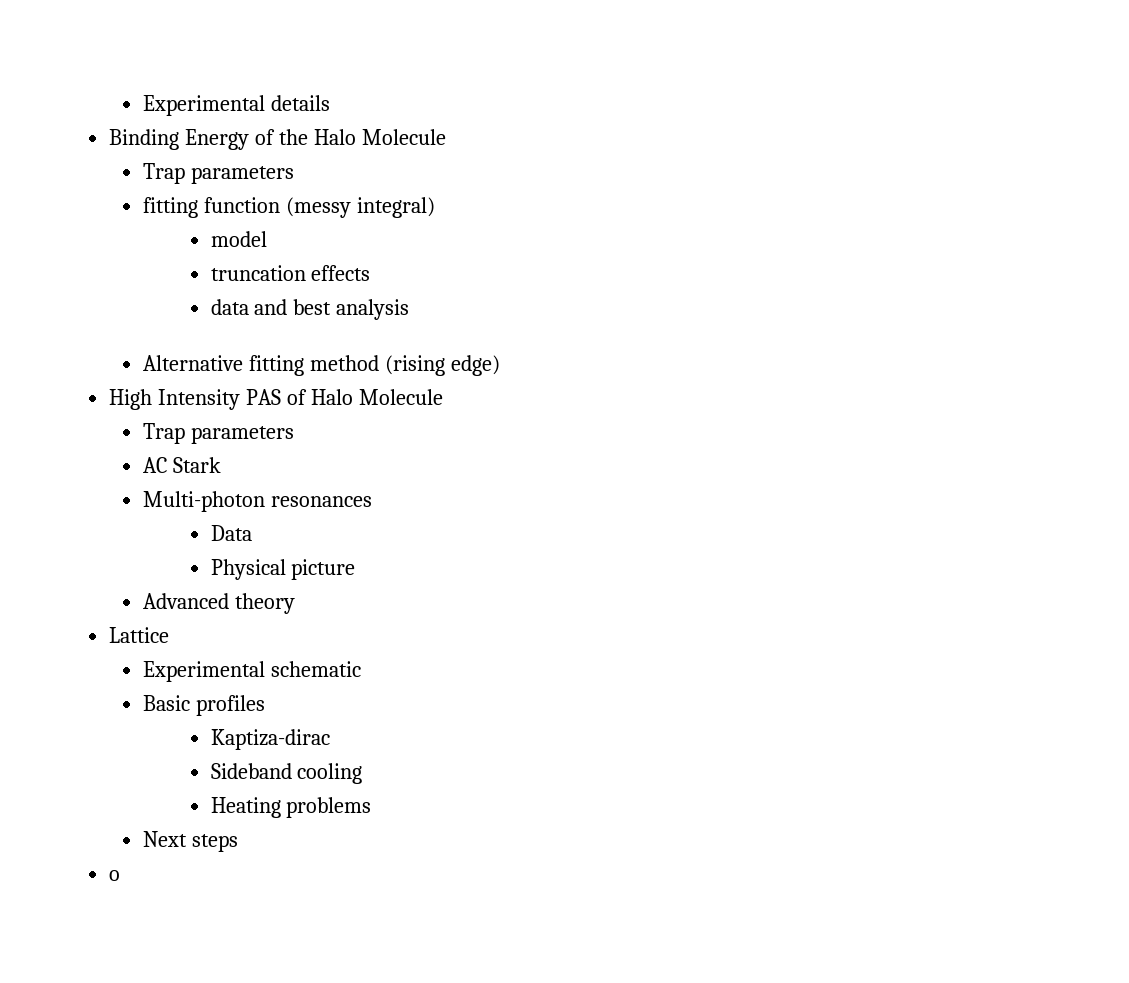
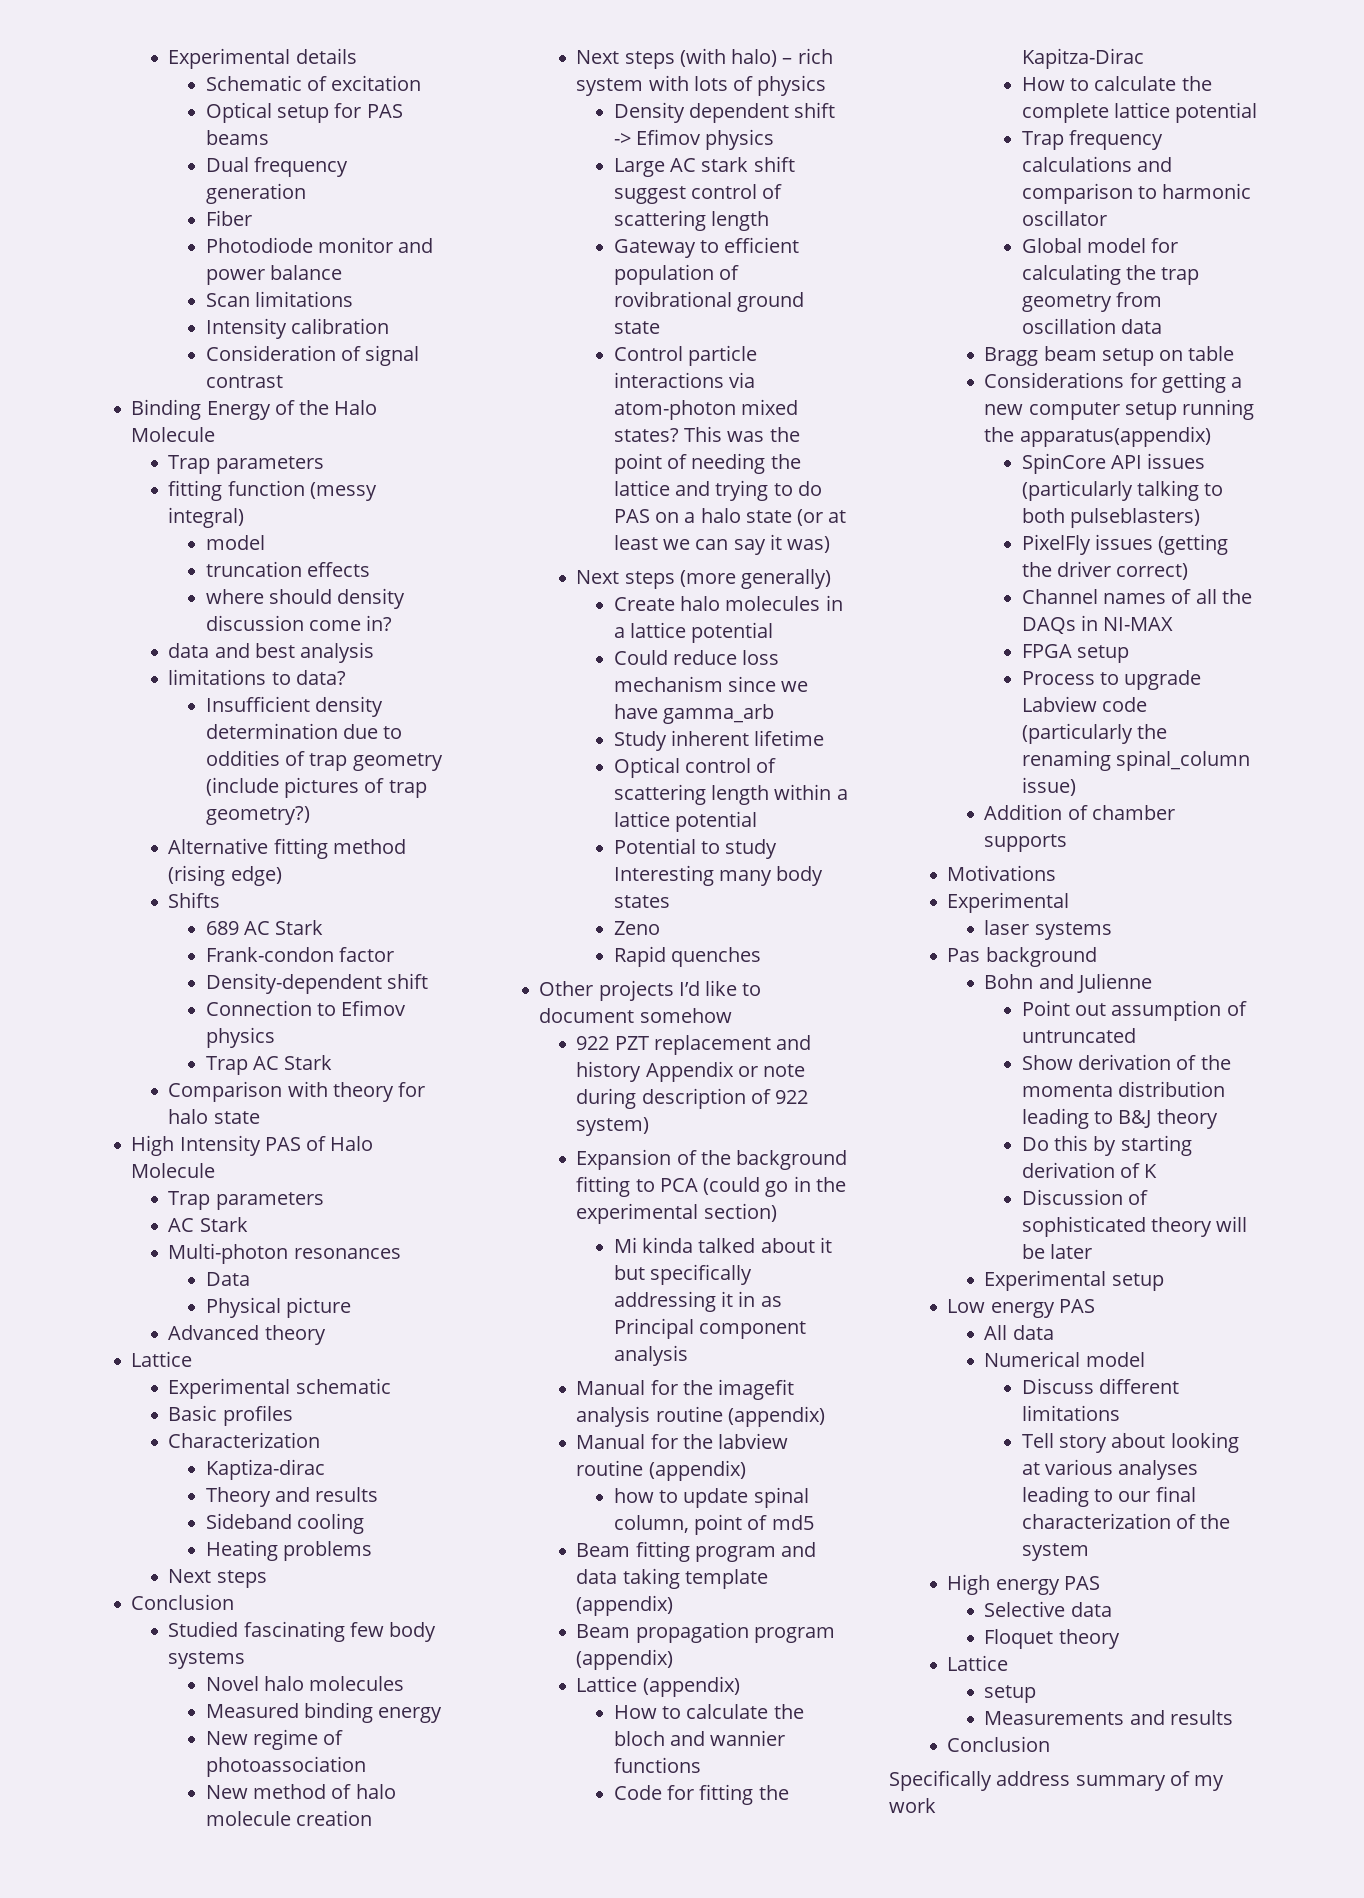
+ Schematic of excitation
+ Optical setup for PAS beams
+ Dual frequency generation
+ Fiber
+ Photodiode monitor and power balance
+ Scan limitations
+ Intensity calibration
+ Consideration of signal contrast
+ where should density discussion come in?
  data and best analysis
+ limitations to data?
+ Insufficient density determination due to oddities of trap geometry (include pictures of trap geometry?)
+ Shifts
+ 689 AC Stark
+ Frank-condon factor
+ Density-dependent shift
+ Connection to Efimov physics
+ Trap AC Stark
+ Comparison with theory for halo state
+ Characterization
+ Theory and results
  Heating problems
  Next steps
- o
+ Conclusion
+ Studied fascinating few body systems
+ Novel halo molecules
+ Measured binding energy
+ New regime of photoassociation
+ New method of halo molecule creation
+ Next steps (with halo) – rich system with lots of physics
+ Density dependent shift -> Efimov physics
+ Large AC stark shift suggest control of scattering length
+ Gateway to efficient population of rovibrational ground state
+ Control particle interactions via atom-photon mixed states? This was the point of needing the lattice and trying to do PAS on a halo state (or at least we can say it was)
+ Next steps (more generally)
+ Create halo molecules in a lattice potential
+ Could reduce loss mechanism since we have gamma_arb
+ Study inherent lifetime
+ Optical control of scattering length within a lattice potential
+ Potential to study Interesting many body states
+ Zeno
+ Rapid quenches
+ Other projects I’d like to document somehow
+ 922 PZT replacement and history Appendix or note during description of 922 system)
+ Expansion of the background fitting to PCA (could go in the experimental section)
+ Mi kinda talked about it but specifically addressing it in as Principal component analysis
+ Manual for the imagefit analysis routine (appendix)
+ Manual for the labview routine (appendix)
+ how to update spinal column, point of md5
+ Beam fitting program and data taking template (appendix)
+ Beam propagation program (appendix)
+ Lattice (appendix)
+ How to calculate the bloch and wannier functions
+ Code for fitting the Kapitza-Dirac
+ How to calculate the complete lattice potential
+ Trap frequency calculations and comparison to harmonic oscillator
+ Global model for calculating the trap geometry from oscillation data
+ Bragg beam setup on table
+ Considerations for getting a new computer setup running the apparatus(appendix)
+ SpinCore API issues (particularly talking to both pulseblasters)
+ PixelFly issues (getting the driver correct)
+ Channel names of all the DAQs in NI-MAX
+ FPGA setup
+ Process to upgrade Labview code (particularly the renaming spinal_column issue)
+ Addition of chamber supports
+ Motivations
+ Experimental
+ laser systems
+ Pas background
+ Bohn and Julienne
+ Point out assumption of untruncated
+ Show derivation of the momenta distribution leading to B&J theory
+ Do this by starting derivation of K
+ Discussion of sophisticated theory will be later
+ Experimental setup
+ Low energy PAS
+ All data
+ Numerical model
+ Discuss different limitations
+ Tell story about looking at various analyses leading to our final characterization of the system
+ High energy PAS
+ Selective data
+ Floquet theory
+ Lattice
+ setup
+ Measurements and results
+ Conclusion
+ Specifically address summary of my work

